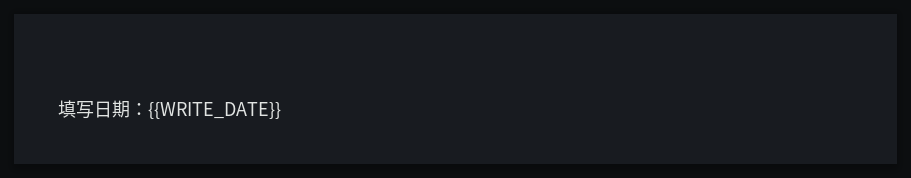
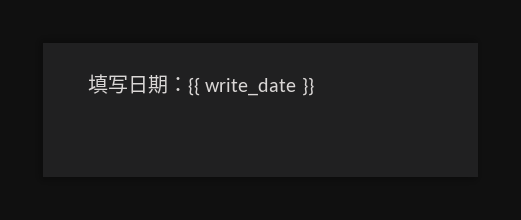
- 填写日期：{{WRITE_DATE}}
+ 填写日期：{{ write_date }}

